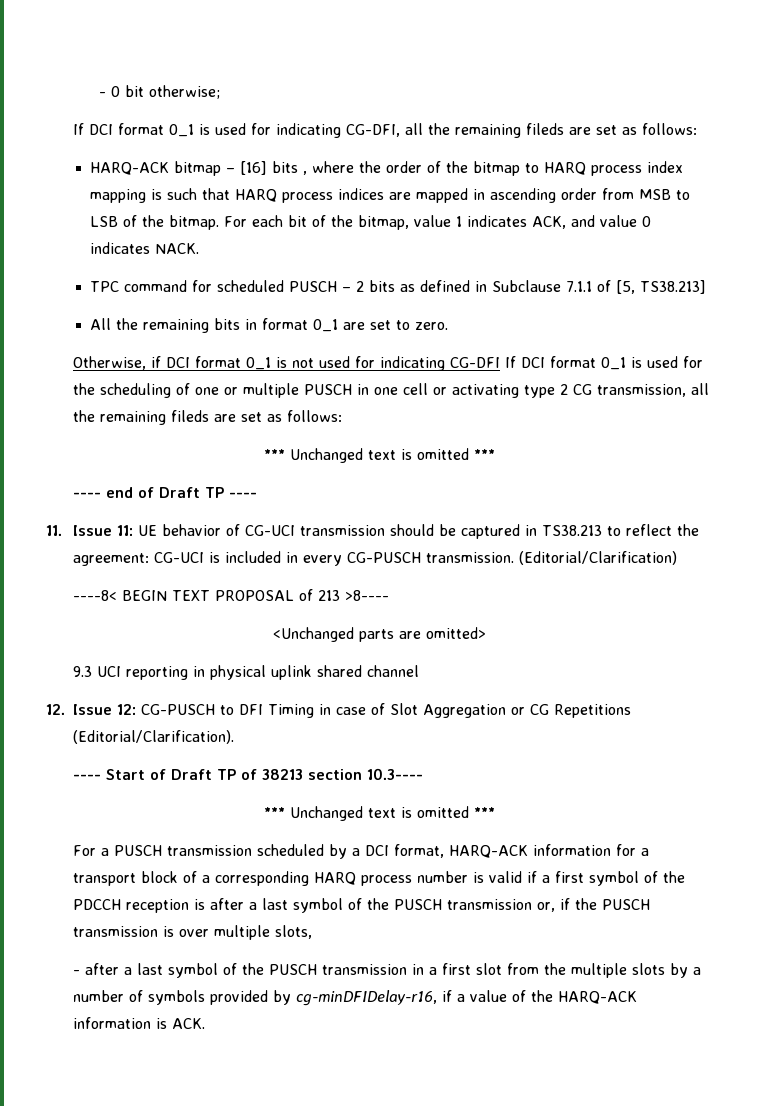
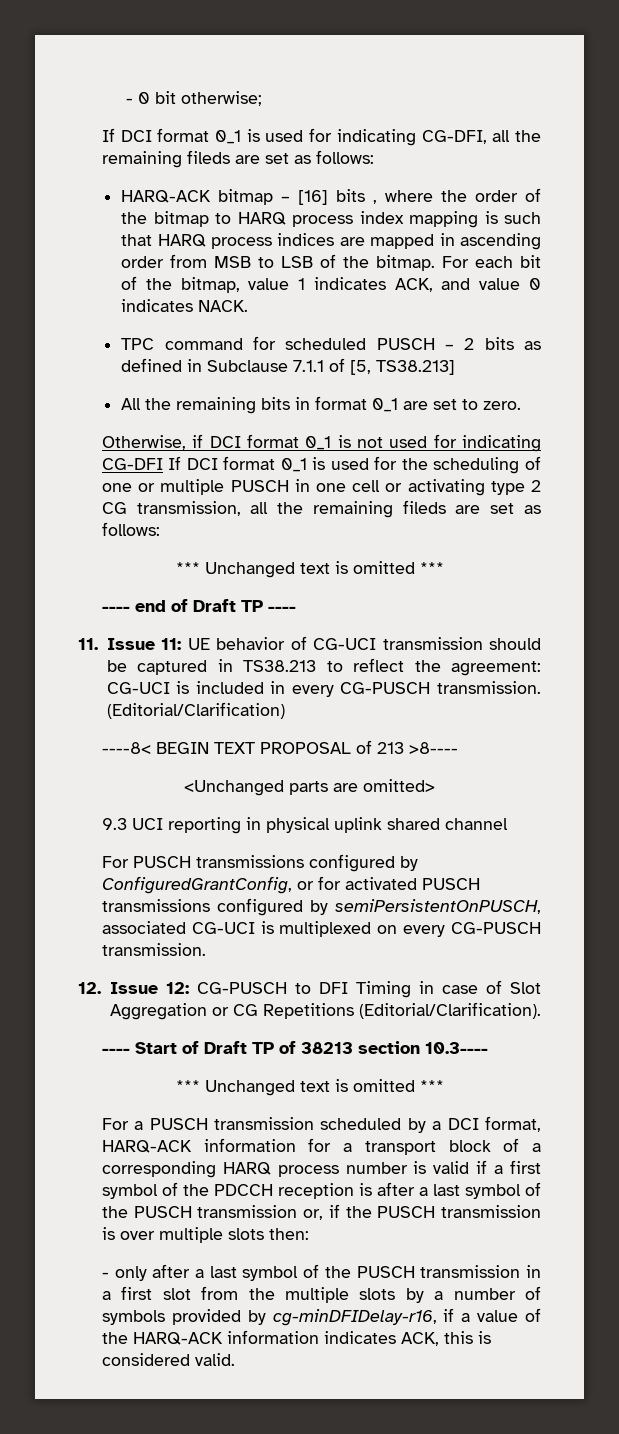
+ For PUSCH transmissions configured by ConfiguredGrantConfig, or for activated PUSCH transmissions configured by semiPersistentOnPUSCH, associated CG-UCI is multiplexed on every CG-PUSCH transmission.
- For a PUSCH transmission scheduled by a DCI format, HARQ-ACK information for a transport block of a corresponding HARQ process number is valid if a first symbol of the PDCCH reception is after a last symbol of the PUSCH transmission or, if the PUSCH transmission is over multiple slots,
- - after a last symbol of the PUSCH transmission in a first slot from the multiple slots by a number of symbols provided by cg-minDFIDelay-r16, if a value of the HARQ-ACK information is ACK.
+ For a PUSCH transmission scheduled by a DCI format, HARQ-ACK information for a transport block of a corresponding HARQ process number is valid if a first symbol of the PDCCH reception is after a last symbol of the PUSCH transmission or, if the PUSCH transmission is over multiple slots then:
+ - only after a last symbol of the PUSCH transmission in a first slot from the multiple slots by a number of symbols provided by cg-minDFIDelay-r16, if a value of the HARQ-ACK information indicates ACK, this is considered valid.

